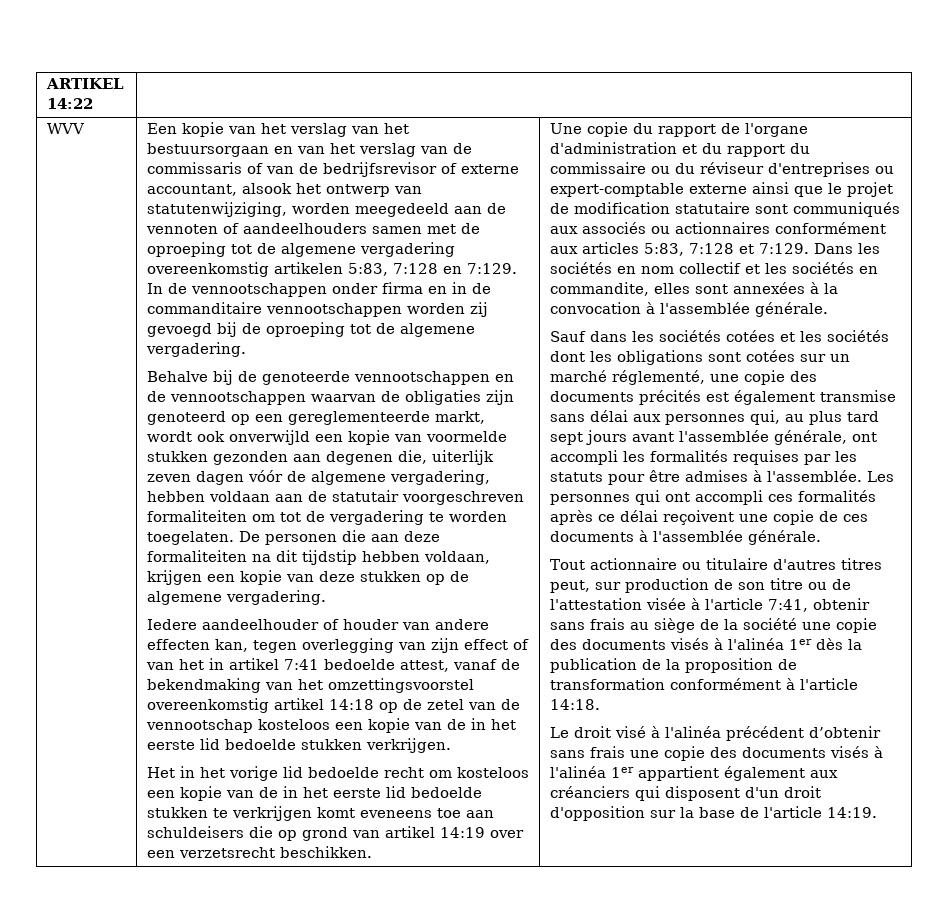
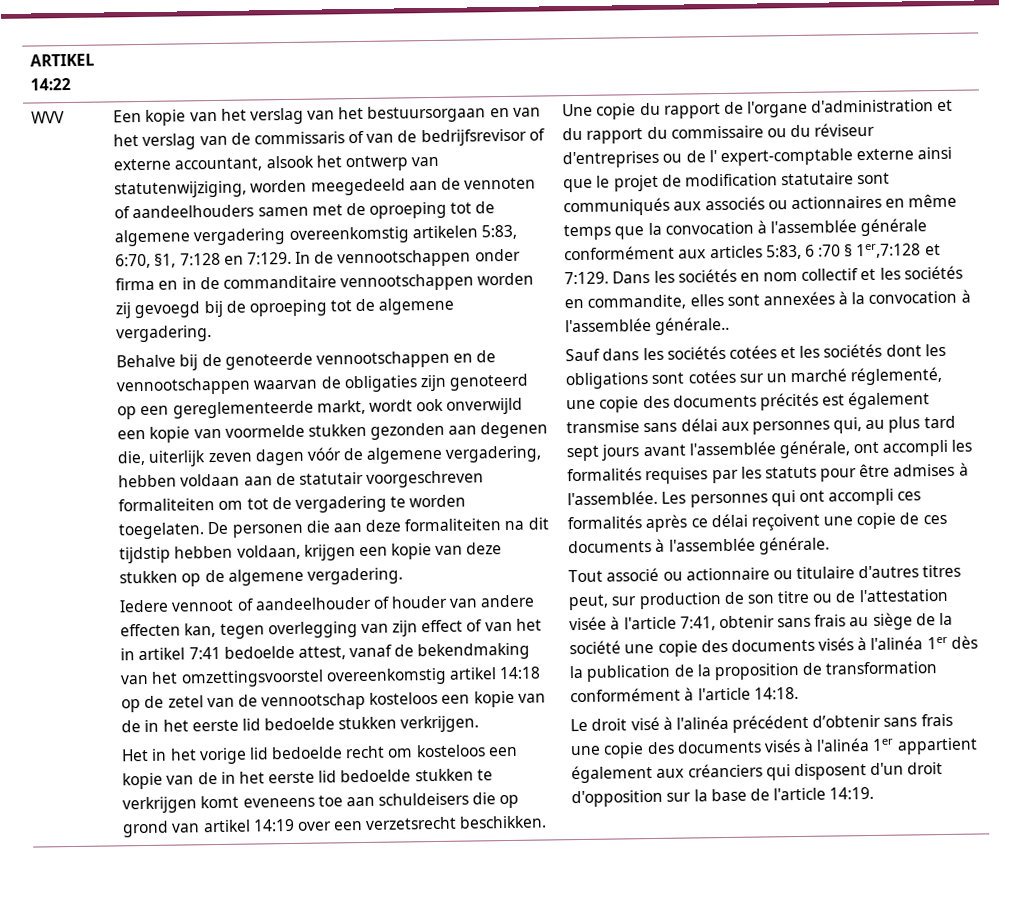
- Een kopie van het verslag van het bestuursorgaan en van het verslag van de commissaris of van de bedrijfsrevisor of externe accountant, alsook het ontwerp van statutenwijziging, worden meegedeeld aan de vennoten of aandeelhouders samen met de oproeping tot de algemene vergadering overeenkomstig artikelen 5:83, 7:128 en 7:129.
+ Een kopie van het verslag van het bestuursorgaan en van het verslag van de commissaris of van de bedrijfsrevisor of externe accountant, alsook het ontwerp van statutenwijziging, worden meegedeeld aan de vennoten of aandeelhouders samen met de oproeping tot de algemene vergadering overeenkomstig artikelen 5:83, 6:70, §1, 7:128 en 7:129.
- Iedere aandeelhouder of houder van andere effecten kan, tegen overlegging van zijn effect of van het in artikel 7:41 bedoelde attest, vanaf de bekendmaking van het omzettingsvoorstel overeenkomstig artikel 14:18 op de zetel van de vennootschap kosteloos een kopie van de in het eerste lid bedoelde stukken verkrijgen.
+ Iedere vennoot of aandeelhouder of houder van andere effecten kan, tegen overlegging van zijn effect of van het in artikel 7:41 bedoelde attest, vanaf de bekendmaking van het omzettingsvoorstel overeenkomstig artikel 14:18 op de zetel van de vennootschap kosteloos een kopie van de in het eerste lid bedoelde stukken verkrijgen.
- Une copie du rapport de l'organe d'administration et du rapport du commissaire ou du réviseur d'entreprises ou expert-comptable externe ainsi que le projet de modification statutaire sont communiqués aux associés ou actionnaires conformément aux articles 5:83, 7:128 et 7:129.
+ Une copie du rapport de l'organe d'administration et du rapport du commissaire ou du réviseur d'entreprises ou de l' expert-comptable externe ainsi que le projet de modification statutaire sont communiqués aux associés ou actionnaires en même temps que la convocation à l'assemblée générale conformément aux articles 5:83, 6 :70 § 1er,7:128 et 7:129.
- Dans les sociétés en nom collectif et les sociétés en commandite, elles sont annexées à la convocation à l'assemblée générale.
+ Dans les sociétés en nom collectif et les sociétés en commandite, elles sont annexées à la convocation à l'assemblée générale..
- Tout actionnaire ou titulaire d'autres titres peut, sur production de son titre ou de l'attestation visée à l'article 7:41, obtenir sans frais au siège de la société une copie des documents visés à l'alinéa 1er dès la publication de la proposition de transformation conformément à l'article 14:18.
+ Tout associé ou actionnaire ou titulaire d'autres titres peut, sur production de son titre ou de l'attestation visée à l'article 7:41, obtenir sans frais au siège de la société une copie des documents visés à l'alinéa 1er dès la publication de la proposition de transformation conformément à l'article 14:18.

